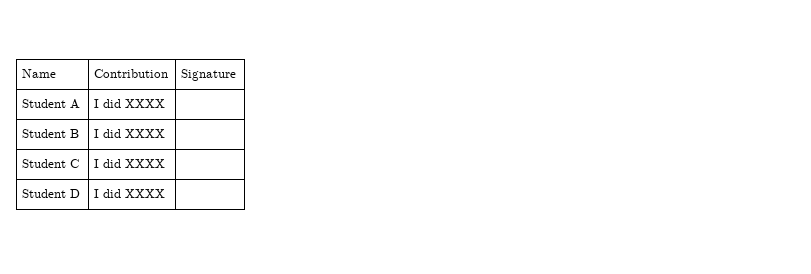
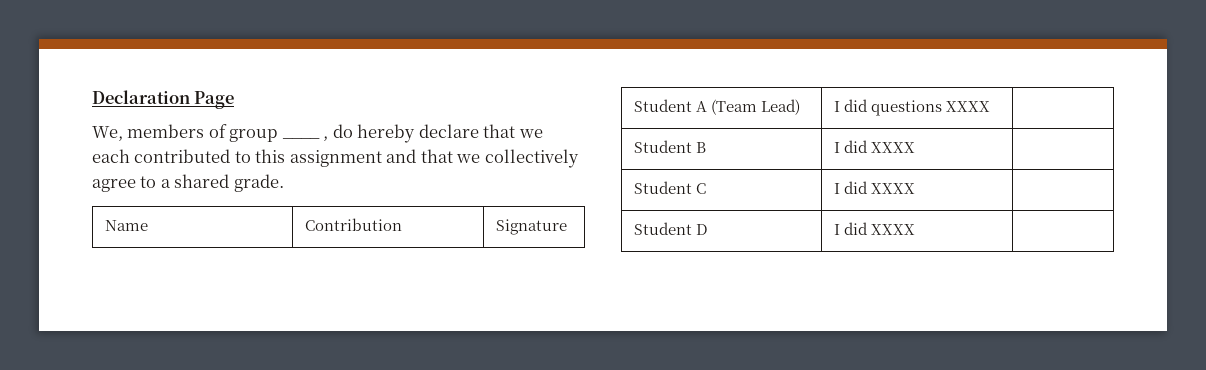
+ Declaration Page
+ We, members of group ____ , do hereby declare that we each contributed to this assignment and that we collectively agree to a shared grade.
- Student A | I did XXXX |
+ Student A (Team Lead) | I did questions XXXX |

